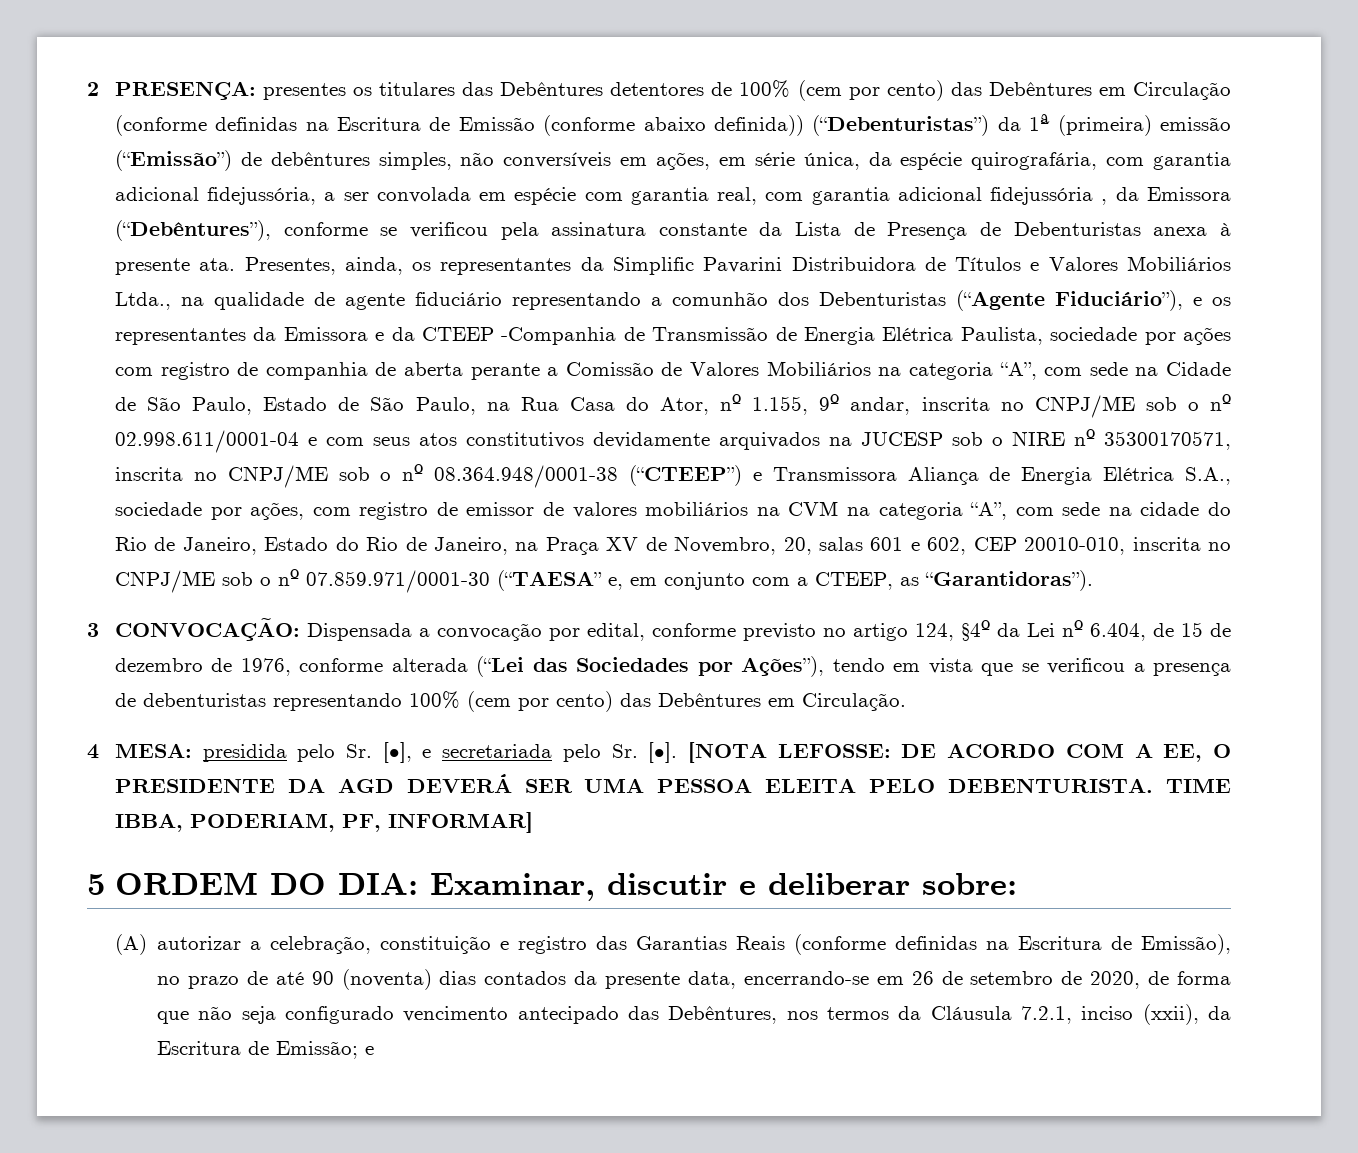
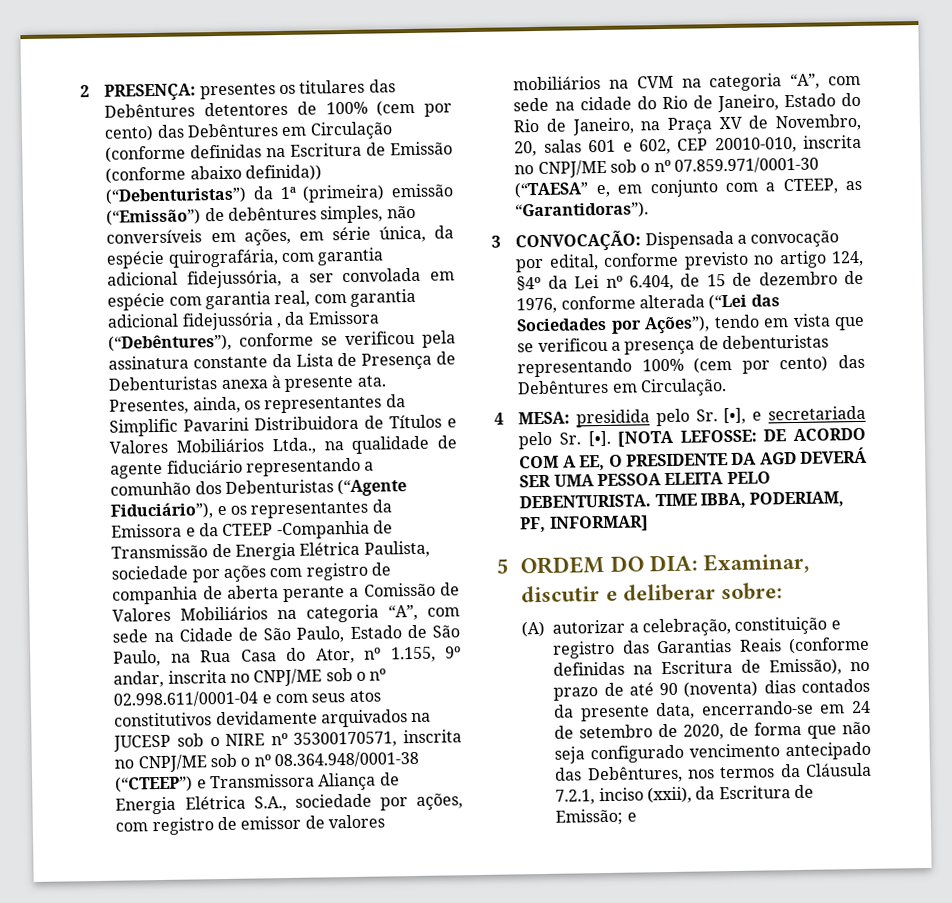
- (A) autorizar a celebração, constituição e registro das Garantias Reais (conforme definidas na Escritura de Emissão), no prazo de até 90 (noventa) dias contados da presente data, encerrando-se em 26 de setembro de 2020, de forma que não seja configurado vencimento antecipado das Debêntures, nos termos da Cláusula 7.2.1, inciso (xxii), da Escritura de Emissão; e
+ (A) autorizar a celebração, constituição e registro das Garantias Reais (conforme definidas na Escritura de Emissão), no prazo de até 90 (noventa) dias contados da presente data, encerrando-se em 24 de setembro de 2020, de forma que não seja configurado vencimento antecipado das Debêntures, nos termos da Cláusula 7.2.1, inciso (xxii), da Escritura de Emissão; e

